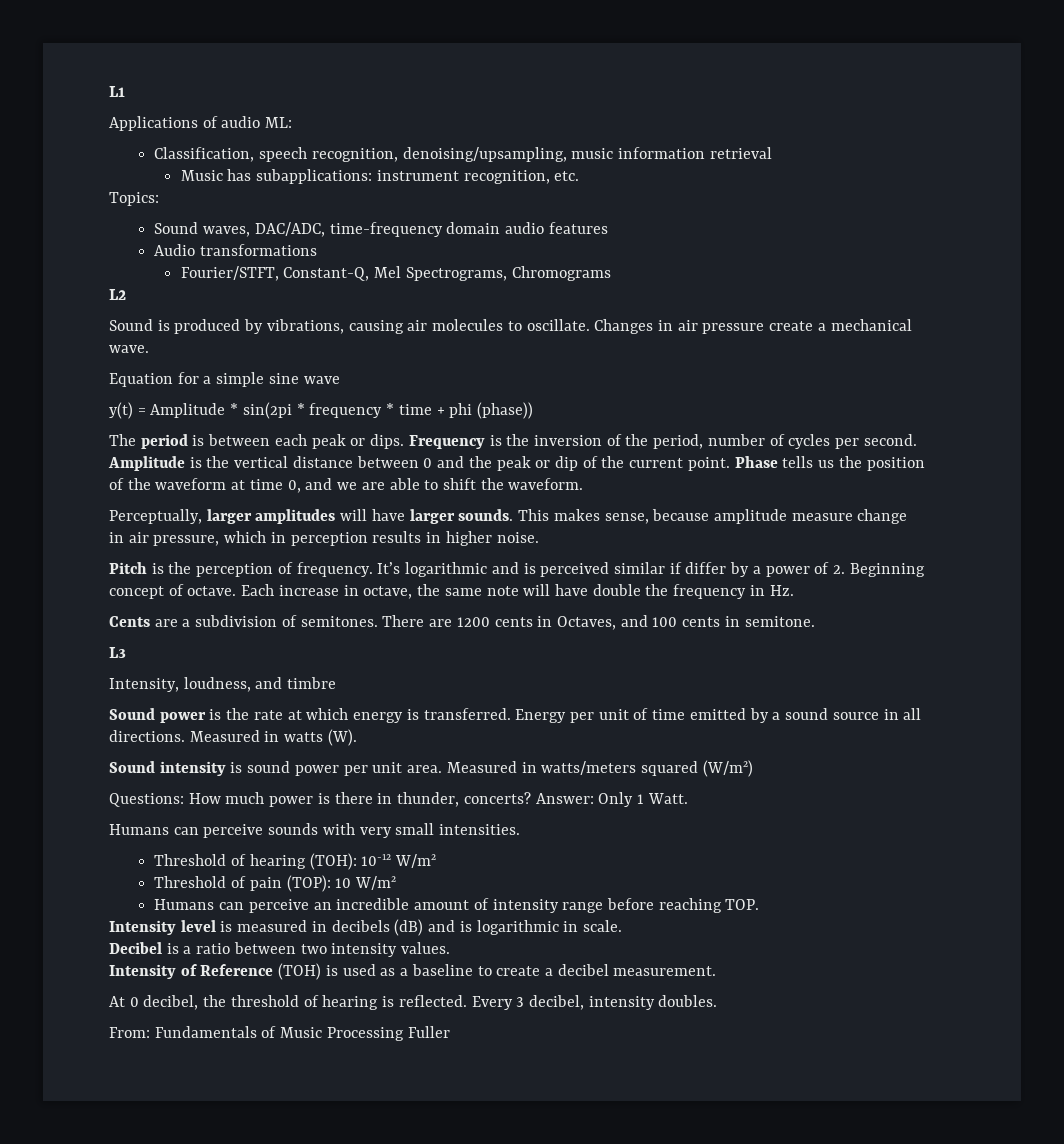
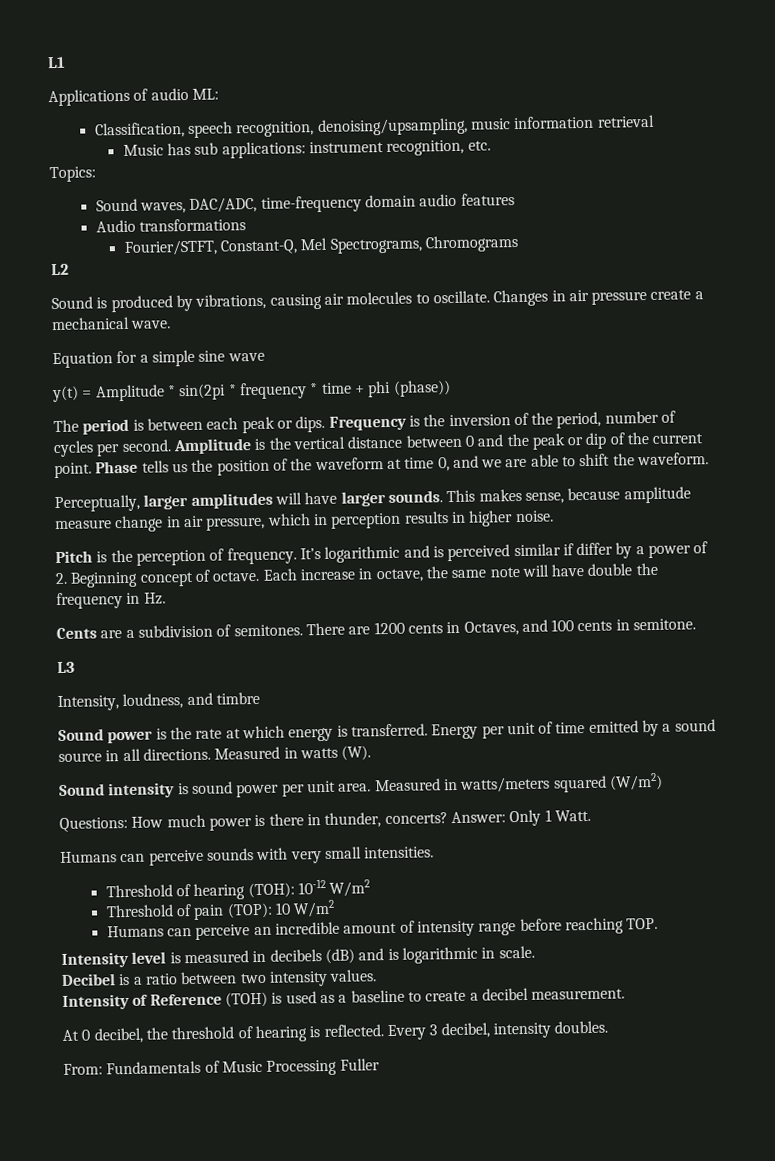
- Music has subapplications: instrument recognition, etc.
+ Music has sub applications: instrument recognition, etc.

